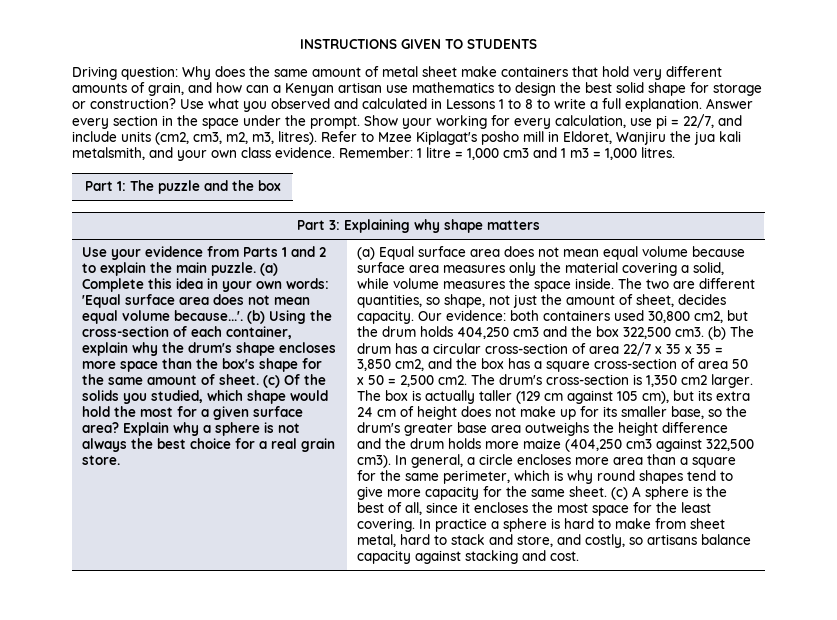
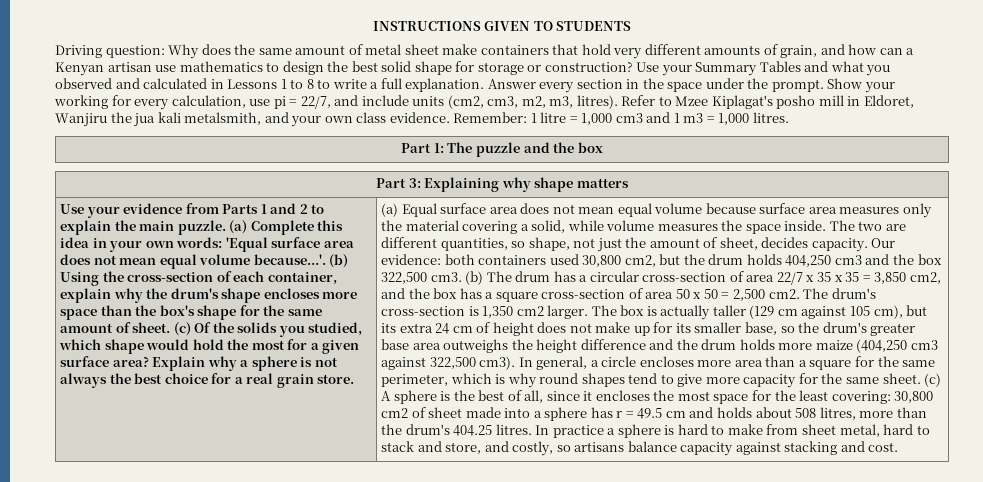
- Use what you observed and calculated in Lessons 1 to 8 to write a full explanation.
+ Use your Summary Tables and what you observed and calculated in Lessons 1 to 8 to write a full explanation.
- (c) A sphere is the best of all, since it encloses the most space for the least covering.
+ (c) A sphere is the best of all, since it encloses the most space for the least covering: 30,800 cm2 of sheet made into a sphere has r = 49.5 cm and holds about 508 litres, more than the drum's 404.25 litres.

